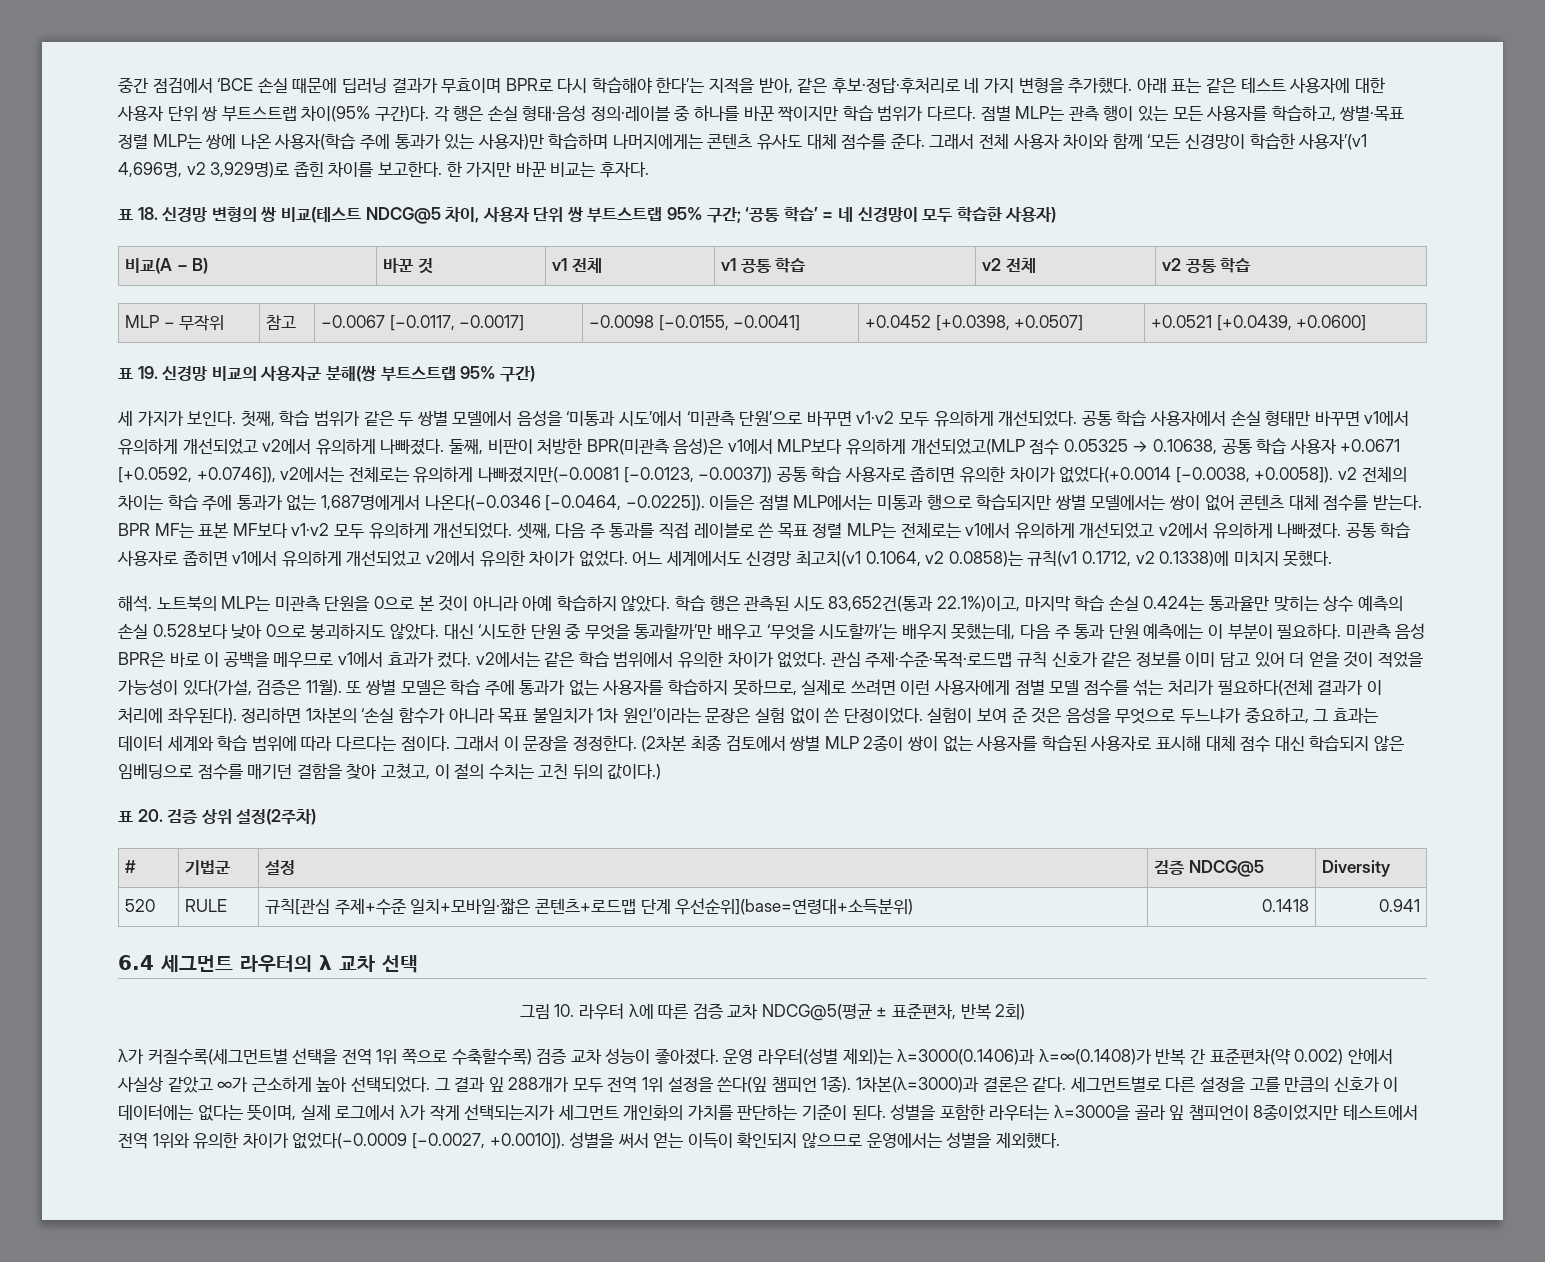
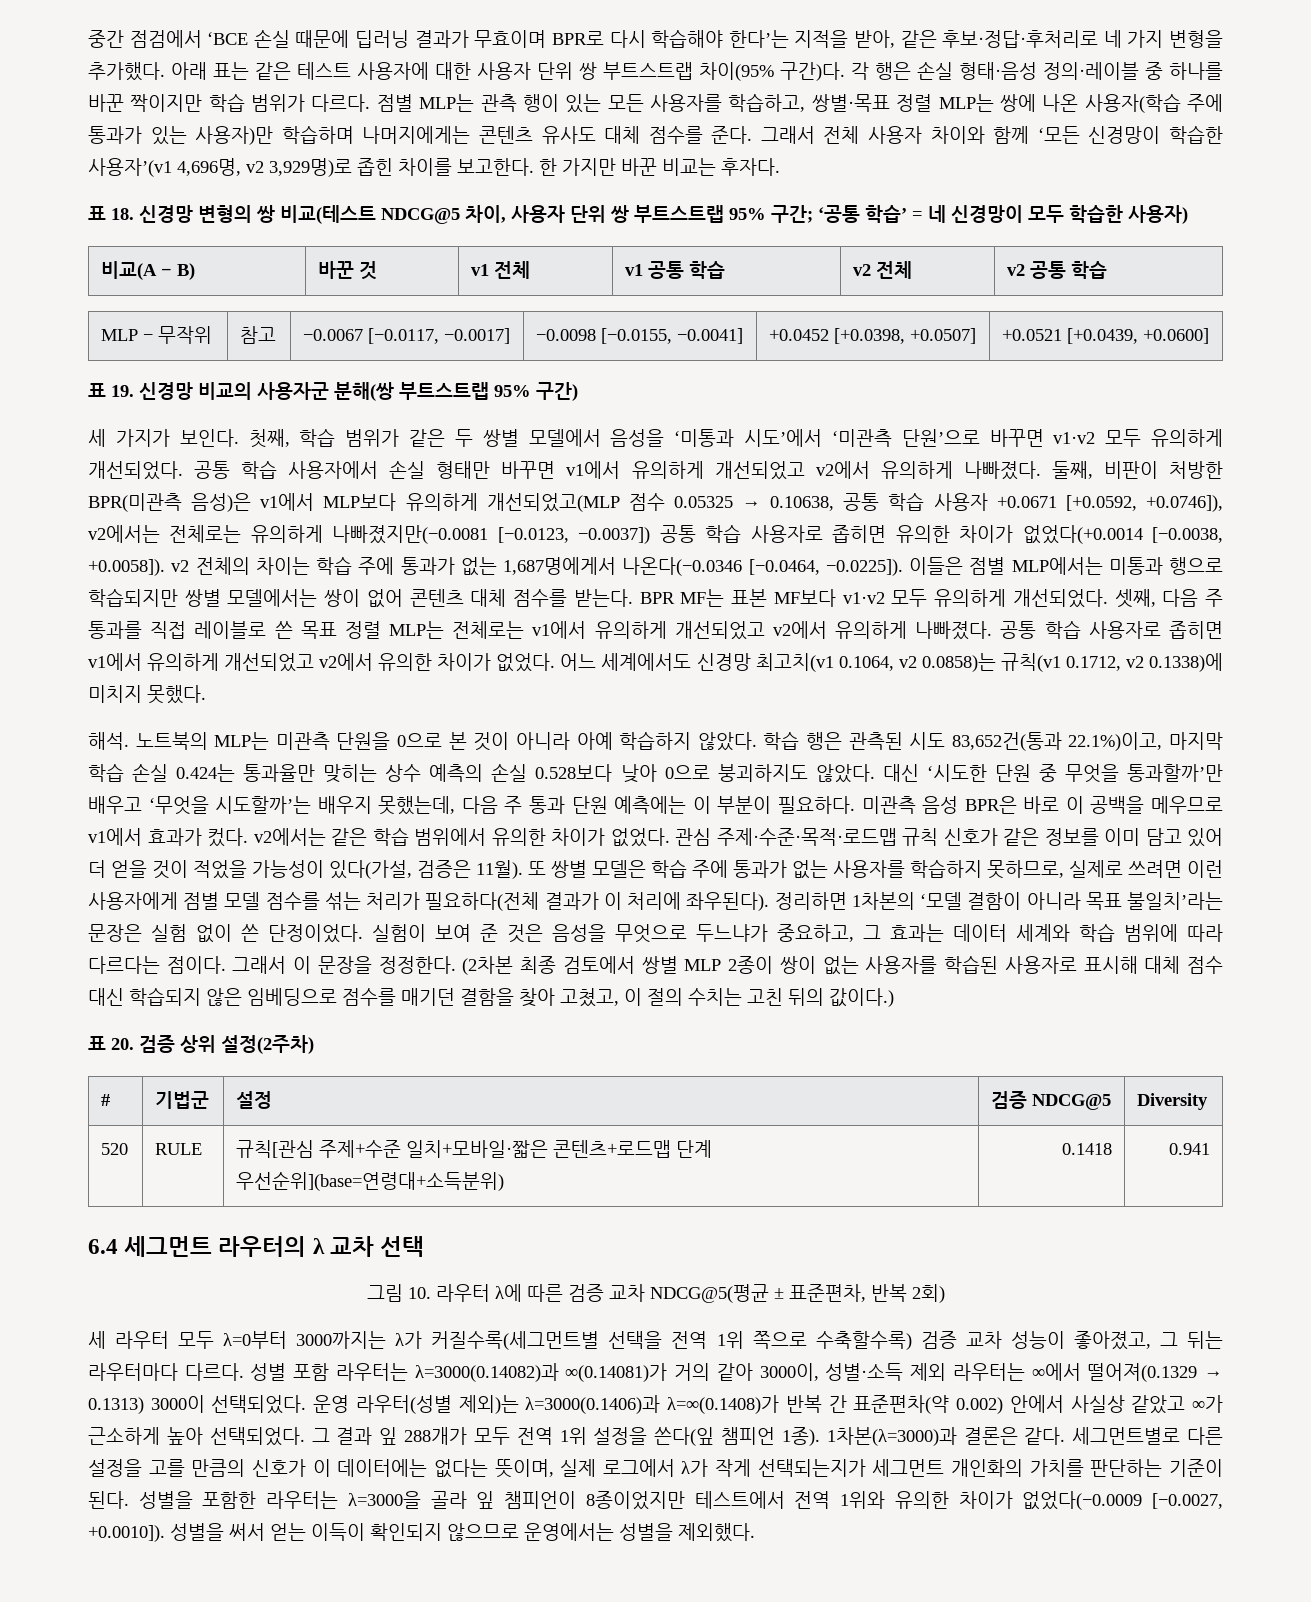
- 정리하면 1차본의 ‘손실 함수가 아니라 목표 불일치가 1차 원인’이라는 문장은 실험 없이 쓴 단정이었다.
+ 정리하면 1차본의 ‘모델 결함이 아니라 목표 불일치’라는 문장은 실험 없이 쓴 단정이었다.
- λ가 커질수록(세그먼트별 선택을 전역 1위 쪽으로 수축할수록) 검증 교차 성능이 좋아졌다.
+ 세 라우터 모두 λ=0부터 3000까지는 λ가 커질수록(세그먼트별 선택을 전역 1위 쪽으로 수축할수록) 검증 교차 성능이 좋아졌고, 그 뒤는 라우터마다 다르다. 성별 포함 라우터는 λ=3000(0.14082)과 ∞(0.14081)가 거의 같아 3000이, 성별·소득 제외 라우터는 ∞에서 떨어져(0.1329 → 0.1313) 3000이 선택되었다.

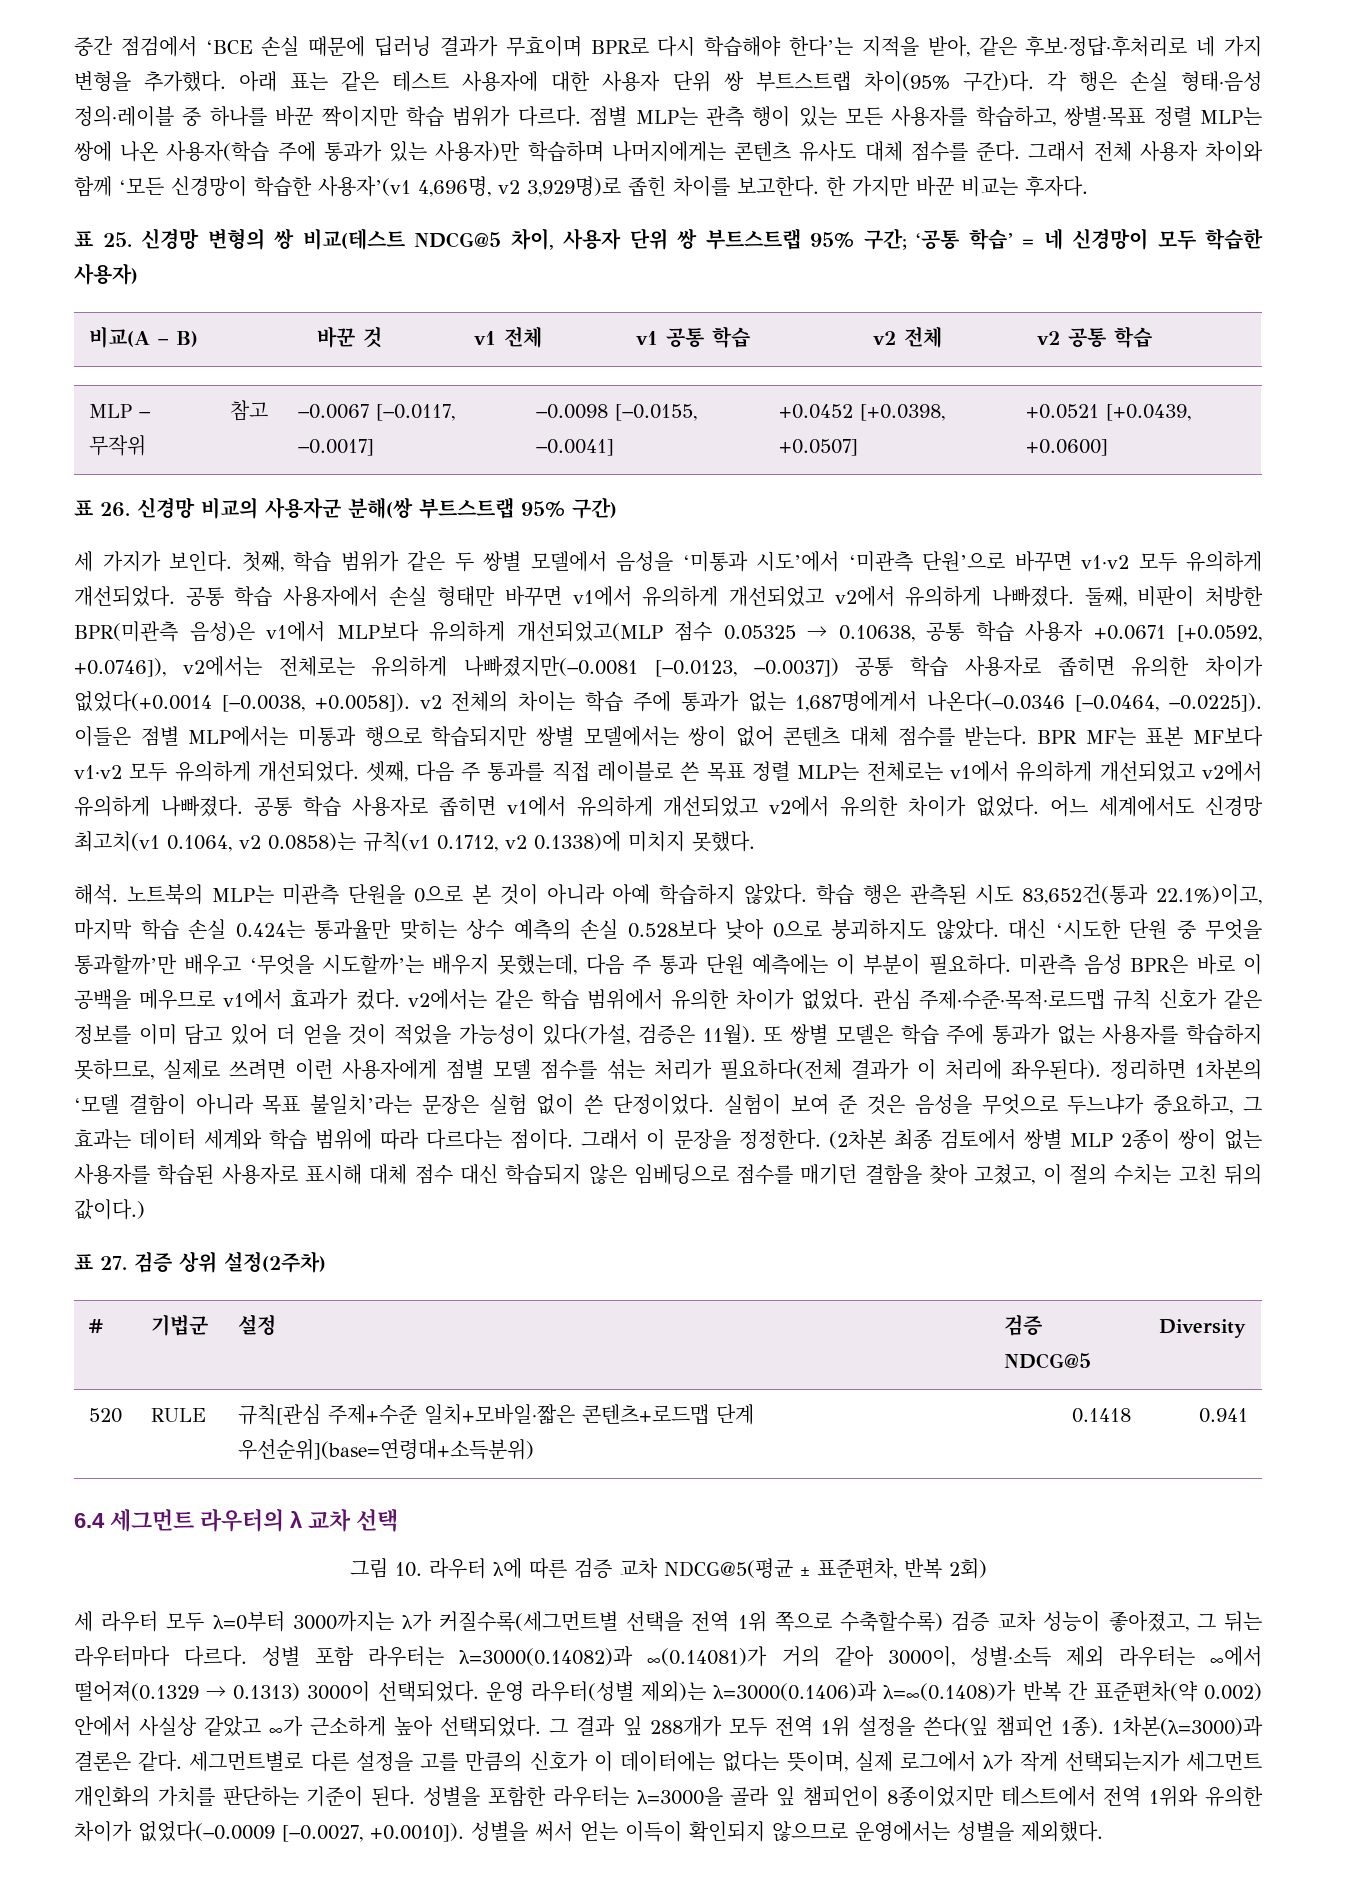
- 표 18. 신경망 변형의 쌍 비교(테스트 NDCG@5 차이, 사용자 단위 쌍 부트스트랩 95% 구간; ‘공통 학습’ = 네 신경망이 모두 학습한 사용자)
+ 표 25. 신경망 변형의 쌍 비교(테스트 NDCG@5 차이, 사용자 단위 쌍 부트스트랩 95% 구간; ‘공통 학습’ = 네 신경망이 모두 학습한 사용자)
- 표 19. 신경망 비교의 사용자군 분해(쌍 부트스트랩 95% 구간)
+ 표 26. 신경망 비교의 사용자군 분해(쌍 부트스트랩 95% 구간)
- 표 20. 검증 상위 설정(2주차)
+ 표 27. 검증 상위 설정(2주차)

